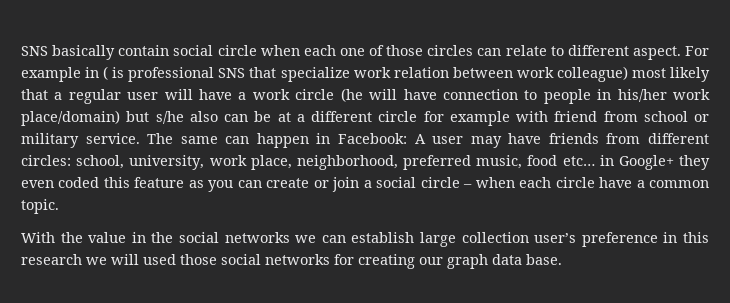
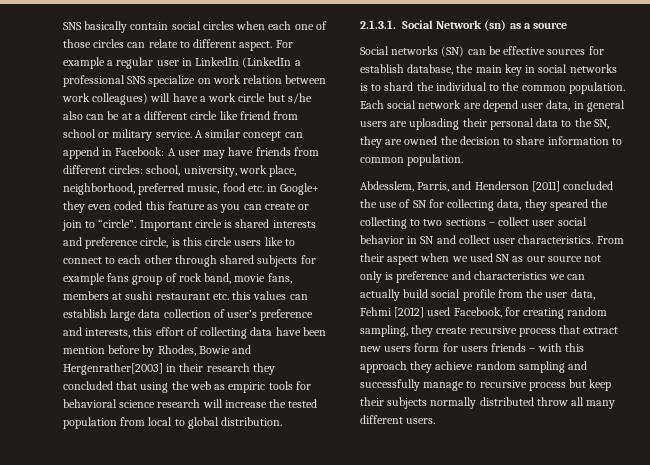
- SNS basically contain social circle when each one of those circles can relate to different aspect.
+ SNS basically contain social circles when each one of those circles can relate to different aspect.
- For example in ( is professional SNS that specialize work relation between work colleague) most likely that a regular user will have a work circle (he will have connection to people in his/her work place/domain) but s/he also can be at a different circle for example with friend from school or military service.
+ For example a regular user in LinkedIn (LinkedIn a professional SNS specialize on work relation between work colleagues) will have a work circle but s/he also can be at a different circle like friend from school or military service.
- The same can happen in Facebook: A user may have friends from different circles: school, university, work place, neighborhood, preferred music, food etc… in Google+ they even coded this feature as you can create or join a social circle – when each circle have a common topic.
- With the value in the social networks we can establish large collection user’s preference in this research we will used those social networks for creating our graph data base.
+ A similar concept can append in Facebook: A user may have friends from different circles: school, university, work place, neighborhood, preferred music, food etc. in Google+ they even coded this feature as you can create or join to “circle”. Important circle is shared interests and preference circle, is this circle users like to connect to each other through shared subjects for example fans group of rock band, movie fans, members at sushi restaurant etc. this values can establish large data collection of user’s preference and interests, this effort of collecting data have been mention before by Rhodes, Bowie and Hergenrather[2003] in their research they concluded that using the web as empiric tools for behavioral science research will increase the tested population from local to global distribution.
+ 2.1.3.1. Social Network (sn) as a source
+ Social networks (SN) can be effective sources for establish database, the main key in social networks is to shard the individual to the common population. Each social network are depend user data, in general users are uploading their personal data to the SN, they are owned the decision to share information to common population.
+ Abdesslem, Parris, and Henderson [2011] concluded the use of SN for collecting data, they speared the collecting to two sections – collect user social behavior in SN and collect user characteristics. From their aspect when we used SN as our source not only is preference and characteristics we can actually build social profile from the user data, Fehmi [2012] used Facebook, for creating random sampling, they create recursive process that extract new users form for users friends – with this approach they achieve random sampling and successfully manage to recursive process but keep their subjects normally distributed throw all many different users.

